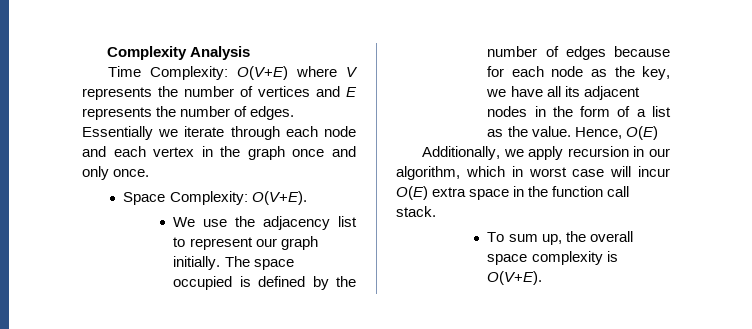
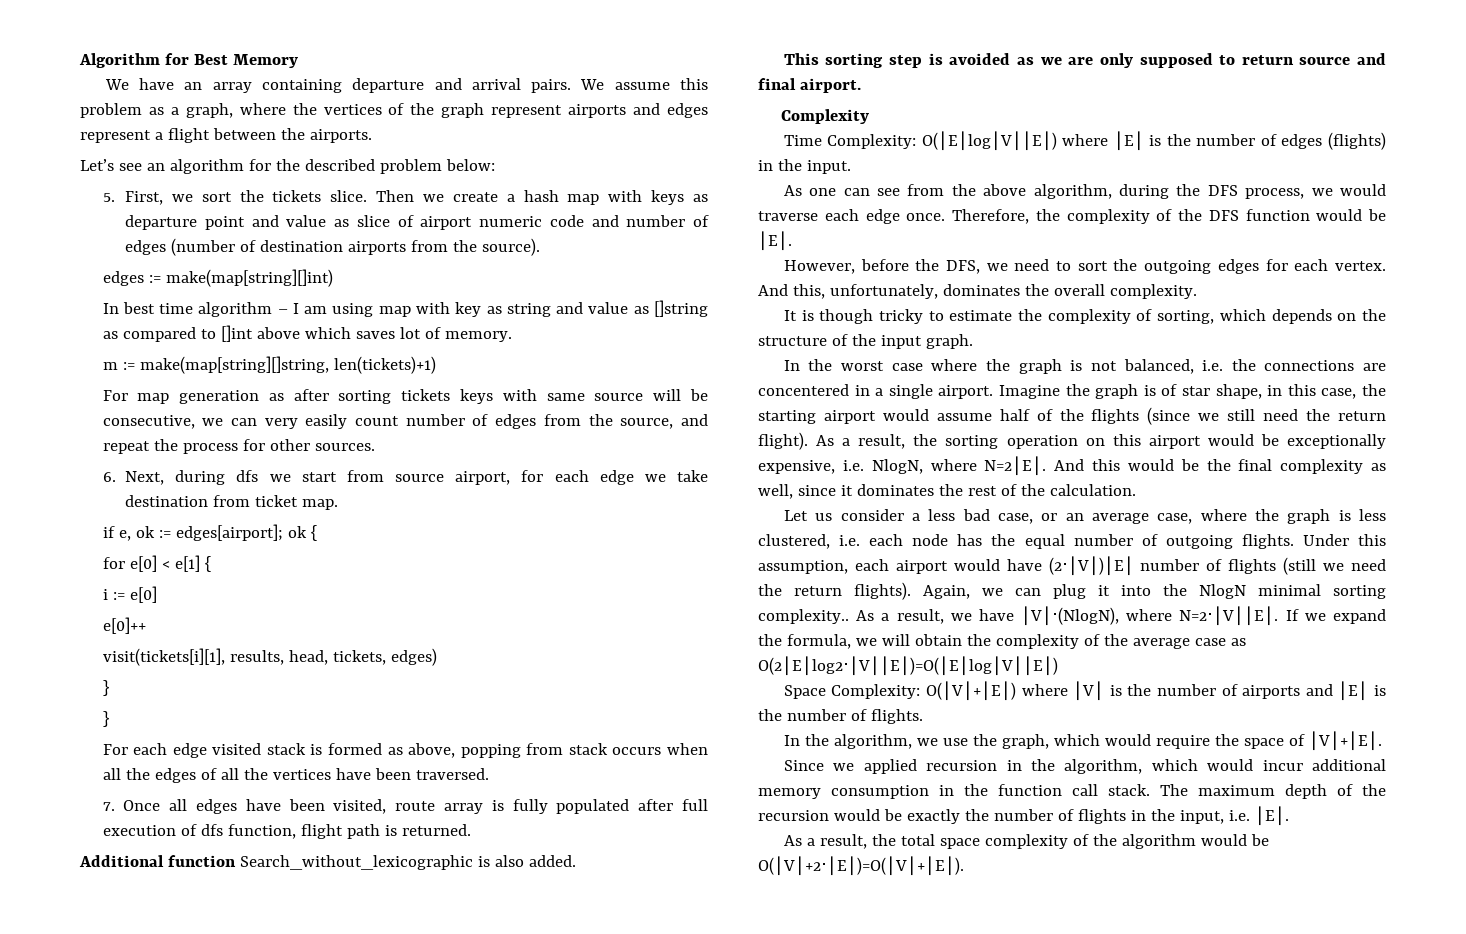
+ Algorithm for Best Memory
+ We have an array containing departure and arrival pairs. We assume this problem as a graph, where the vertices of the graph represent airports and edges represent a flight between the airports.
+ Let’s see an algorithm for the described problem below:
+ 5. First, we sort the tickets slice. Then we create a hash map with keys as departure point and value as slice of airport numeric code and number of edges (number of destination airports from the source).
+ edges := make(map[string][]int)
+ In best time algorithm – I am using map with key as string and value as []string as compared to []int above which saves lot of memory.
+ m := make(map[string][]string, len(tickets)+1)
+ For map generation as after sorting tickets keys with same source will be consecutive, we can very easily count number of edges from the source, and repeat the process for other sources.
+ 6. Next, during dfs we start from source airport, for each edge we take destination from ticket map.
+ if e, ok := edges[airport]; ok {
+ for e[0] < e[1] {
+ i := e[0]
+ e[0]++
+ visit(tickets[i][1], results, head, tickets, edges)
+ }
+ }
+ For each edge visited stack is formed as above, popping from stack occurs when all the edges of all the vertices have been traversed.
+ 7. Once all edges have been visited, route array is fully populated after full execution of dfs function, flight path is returned.
+ Additional function Search_without_lexicographic is also added.
+ This sorting step is avoided as we are only supposed to return source and final airport.
- Complexity Analysis
+ Complexity
- Time Complexity: O(V+E) where V represents the number of vertices and E represents the number of edges. Essentially we iterate through each node and each vertex in the graph once and only once.
- Space Complexity: O(V+E).
- We use the adjacency list to represent our graph initially. The space occupied is defined by the number of edges because for each node as the key, we have all its adjacent nodes in the form of a list as the value. Hence, O(E)
- Additionally, we apply recursion in our algorithm, which in worst case will incur O(E) extra space in the function call stack.
- To sum up, the overall space complexity is O(V+E).
+ Time Complexity: O(∣E∣log∣V∣∣E∣) where ∣E∣ is the number of edges (flights) in the input.
+ As one can see from the above algorithm, during the DFS process, we would traverse each edge once. Therefore, the complexity of the DFS function would be ∣E∣.
+ However, before the DFS, we need to sort the outgoing edges for each vertex. And this, unfortunately, dominates the overall complexity.
+ It is though tricky to estimate the complexity of sorting, which depends on the structure of the input graph.
+ In the worst case where the graph is not balanced, i.e. the connections are concentered in a single airport. Imagine the graph is of star shape, in this case, the starting airport would assume half of the flights (since we still need the return flight). As a result, the sorting operation on this airport would be exceptionally expensive, i.e. NlogN, where N=2∣E∣. And this would be the final complexity as well, since it dominates the rest of the calculation.
+ Let us consider a less bad case, or an average case, where the graph is less clustered, i.e. each node has the equal number of outgoing flights. Under this assumption, each airport would have (2⋅∣V∣)∣E∣ number of flights (still we need the return flights). Again, we can plug it into the NlogN minimal sorting complexity.. As a result, we have ∣V∣⋅(NlogN), where N=2⋅∣V∣∣E∣. If we expand the formula, we will obtain the complexity of the average case as O(2∣E∣log2⋅∣V∣∣E∣)=O(∣E∣log∣V∣∣E∣)
+ Space Complexity: O(∣V∣+∣E∣) where ∣V∣ is the number of airports and ∣E∣ is the number of flights.
+ In the algorithm, we use the graph, which would require the space of ∣V∣+∣E∣.
+ Since we applied recursion in the algorithm, which would incur additional memory consumption in the function call stack. The maximum depth of the recursion would be exactly the number of flights in the input, i.e. ∣E∣.
+ As a result, the total space complexity of the algorithm would be O(∣V∣+2⋅∣E∣)=O(∣V∣+∣E∣).

